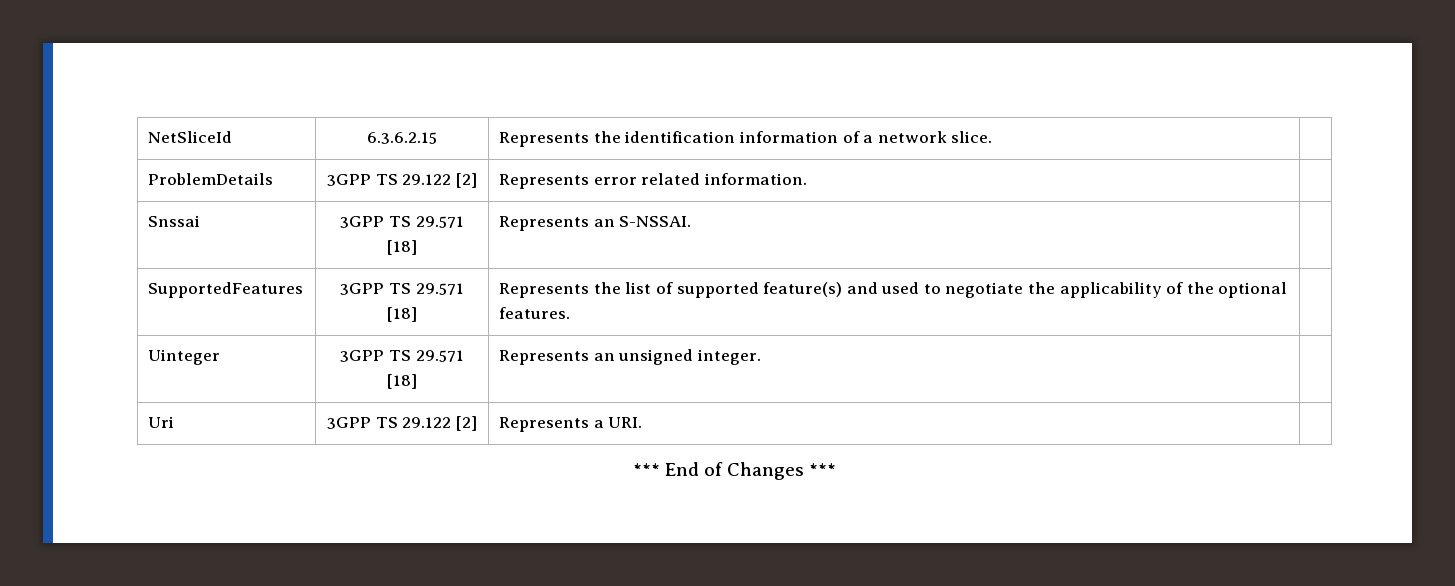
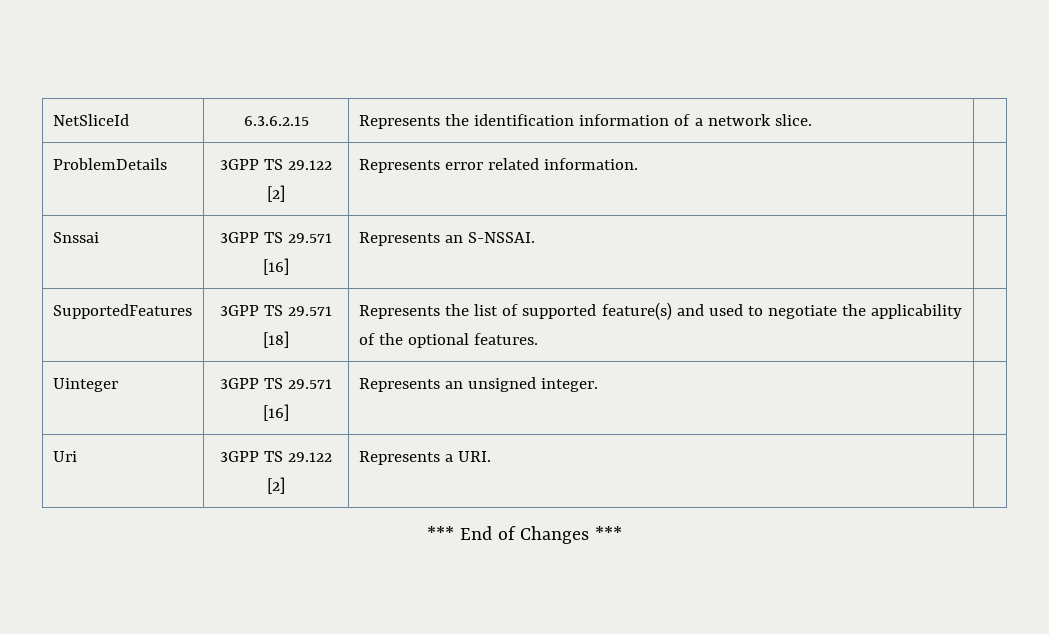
- Snssai | 3GPP TS 29.571 [18] | Represents an S-NSSAI. |
+ Snssai | 3GPP TS 29.571 [16] | Represents an S-NSSAI. |
- Uinteger | 3GPP TS 29.571 [18] | Represents an unsigned integer. |
+ Uinteger | 3GPP TS 29.571 [16] | Represents an unsigned integer. |

